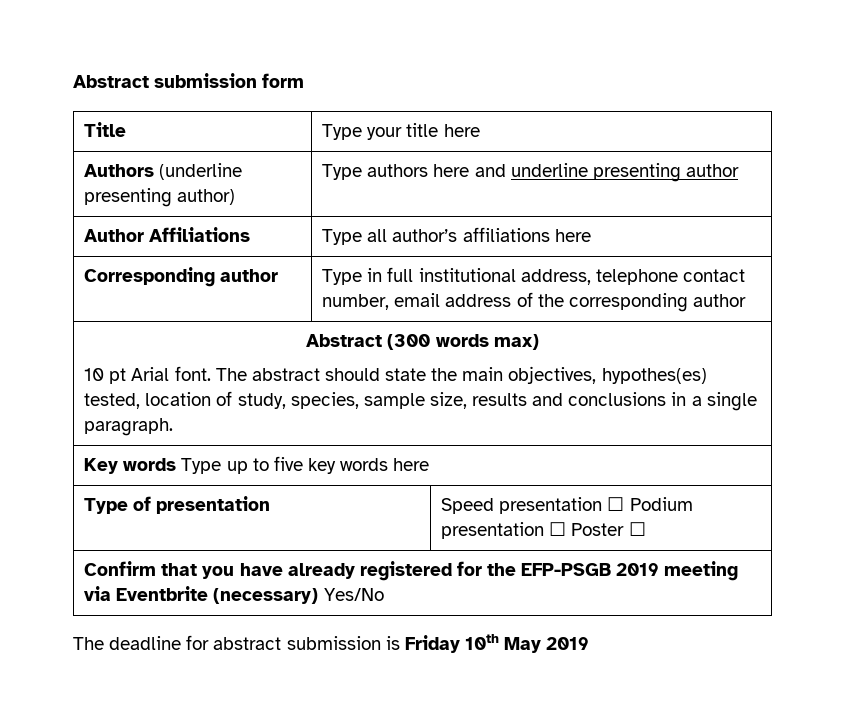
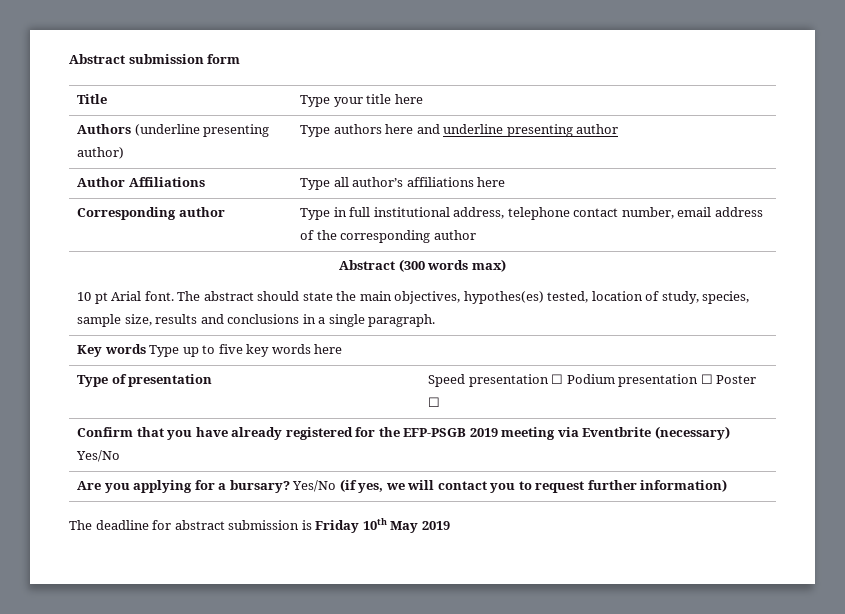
+ Are you applying for a bursary? Yes/No (if yes, we will contact you to request further information)

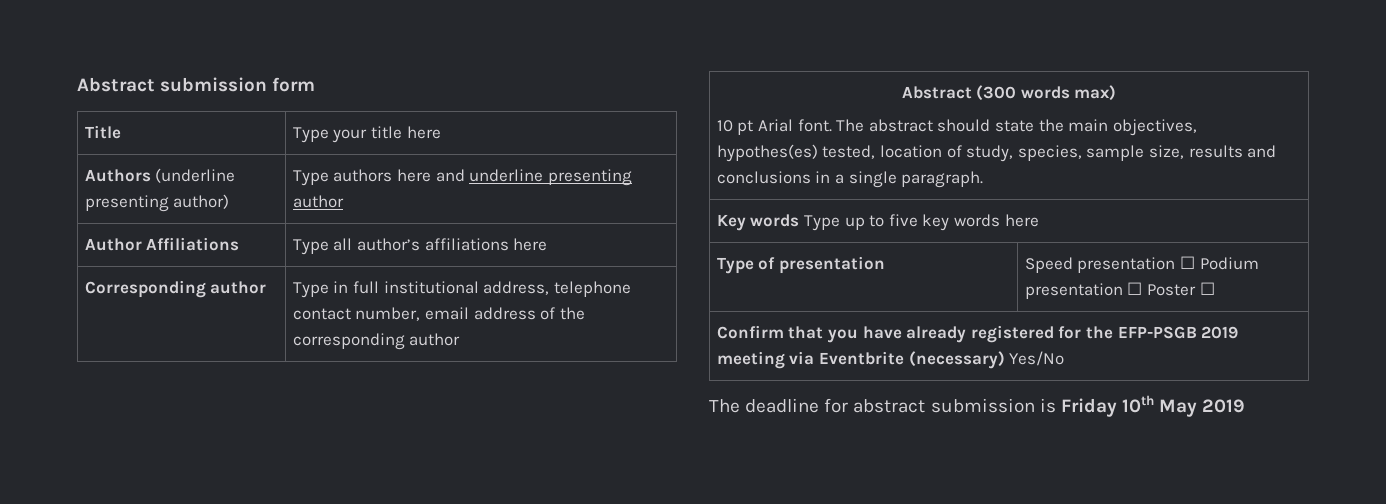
- Are you applying for a bursary? Yes/No (if yes, we will contact you to request further information)

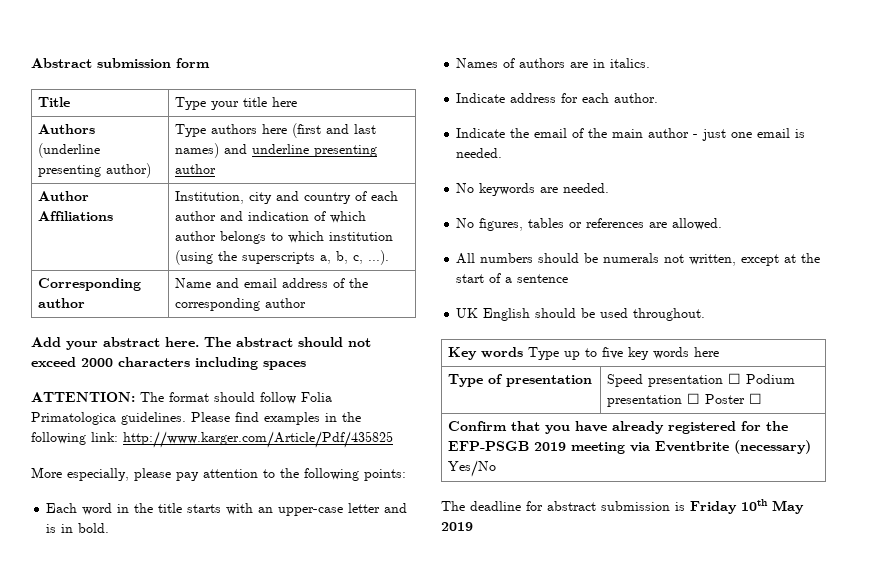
- Authors (underline presenting author) | Type authors here and underline presenting author
+ Authors (underline presenting author) | Type authors here (first and last names) and underline presenting author
- Author Affiliations | Type all author’s affiliations here
- Corresponding author | Type in full institutional address, telephone contact number, email address of the corresponding author
+ Author Affiliations | Institution, city and country of each author and indication of which author belongs to which institution (using the superscripts a, b, c, ...).
+ Corresponding author | Name and email address of the corresponding author
- Abstract (300 words max)
- 10 pt Arial font. The abstract should state the main objectives, hypothes(es) tested, location of study, species, sample size, results and conclusions in a single paragraph.
+ Add your abstract here. The abstract should not exceed 2000 characters including spaces
+ ATTENTION: The format should follow Folia Primatologica guidelines. Please find examples in the following link: http://www.karger.com/Article/Pdf/435825
+ More especially, please pay attention to the following points:
+ Each word in the title starts with an upper-case letter and is in bold.
+ Names of authors are in italics.
+ Indicate address for each author.
+ Indicate the email of the main author - just one email is needed.
+ No keywords are needed.
+ No figures, tables or references are allowed.
+ All numbers should be numerals not written, except at the start of a sentence
+ UK English should be used throughout.

